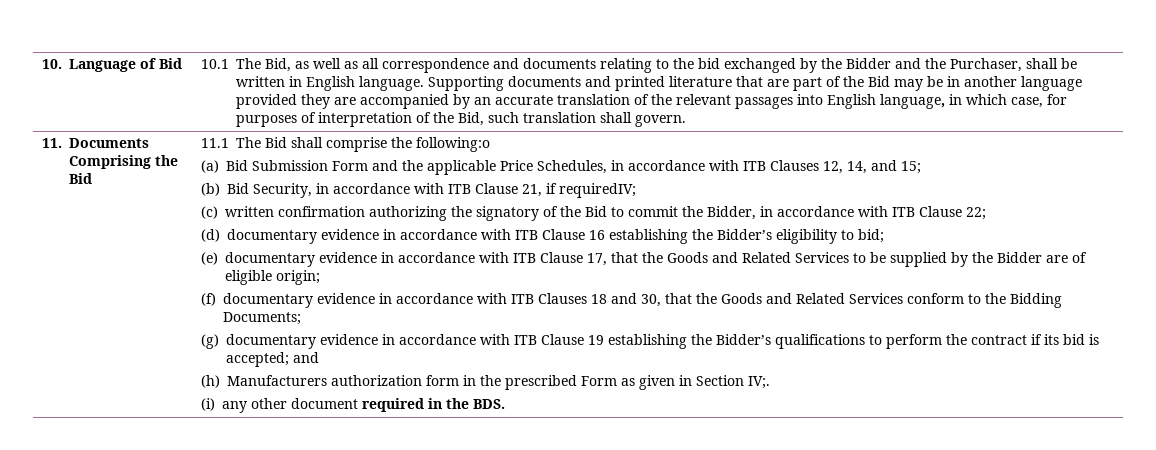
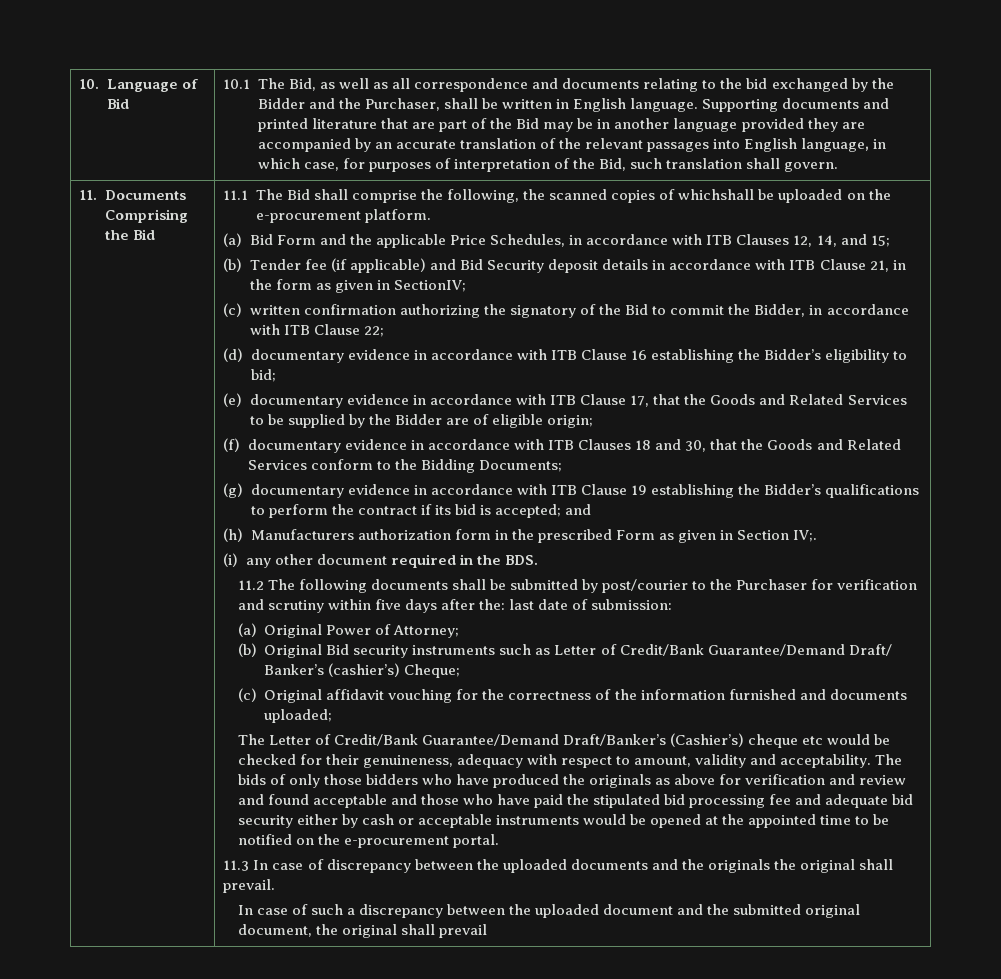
- 11.1 The Bid shall comprise the following:o
+ 11.1 The Bid shall comprise the following, the scanned copies of whichshall be uploaded on the e-procurement platform.
- (a) Bid Submission Form and the applicable Price Schedules, in accordance with ITB Clauses 12, 14, and 15;
+ (a) Bid Form and the applicable Price Schedules, in accordance with ITB Clauses 12, 14, and 15;
- (b) Bid Security, in accordance with ITB Clause 21, if requiredIV;
+ (b) Tender fee (if applicable) and Bid Security deposit details in accordance with ITB Clause 21, in the form as given in SectionIV;
+ 11.2 The following documents shall be submitted by post/courier to the Purchaser for verification and scrutiny within five days after the: last date of submission:
+ (a) Original Power of Attorney;
+ (b) Original Bid security instruments such as Letter of Credit/Bank Guarantee/Demand Draft/ Banker’s (cashier’s) Cheque;
+ (c) Original affidavit vouching for the correctness of the information furnished and documents uploaded;
+ The Letter of Credit/Bank Guarantee/Demand Draft/Banker’s (Cashier’s) cheque etc would be checked for their genuineness, adequacy with respect to amount, validity and acceptability. The bids of only those bidders who have produced the originals as above for verification and review and found acceptable and those who have paid the stipulated bid processing fee and adequate bid security either by cash or acceptable instruments would be opened at the appointed time to be notified on the e-procurement portal.
+ 11.3 In case of discrepancy between the uploaded documents and the originals the original shall prevail.
+ In case of such a discrepancy between the uploaded document and the submitted original document, the original shall prevail

